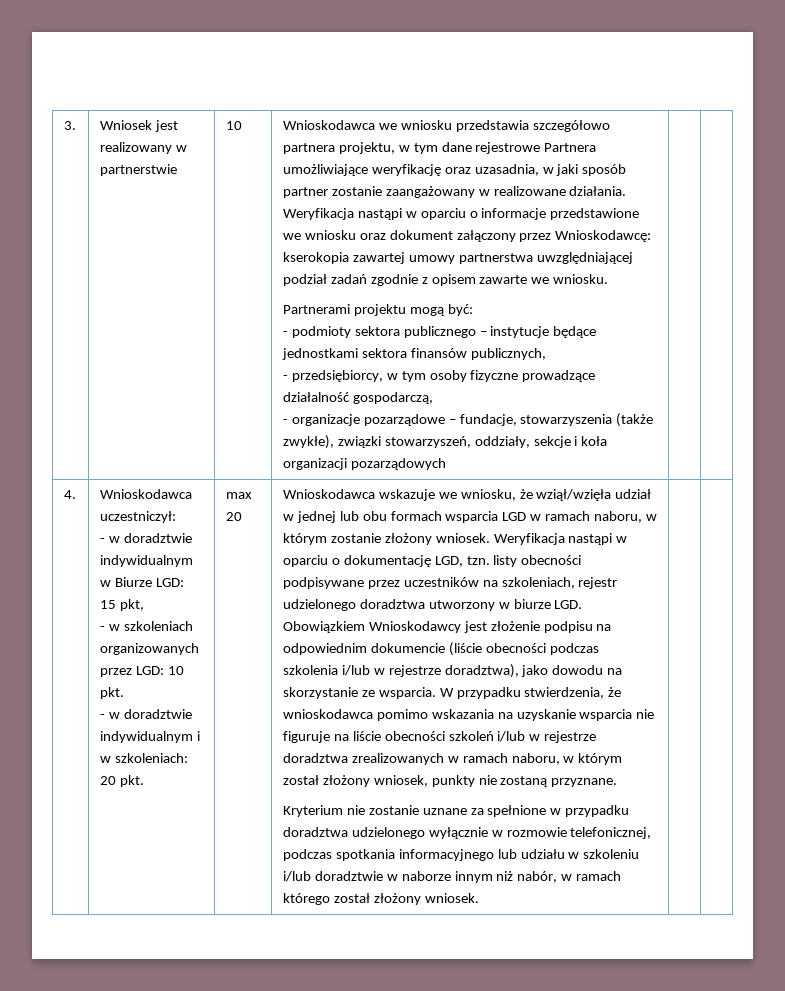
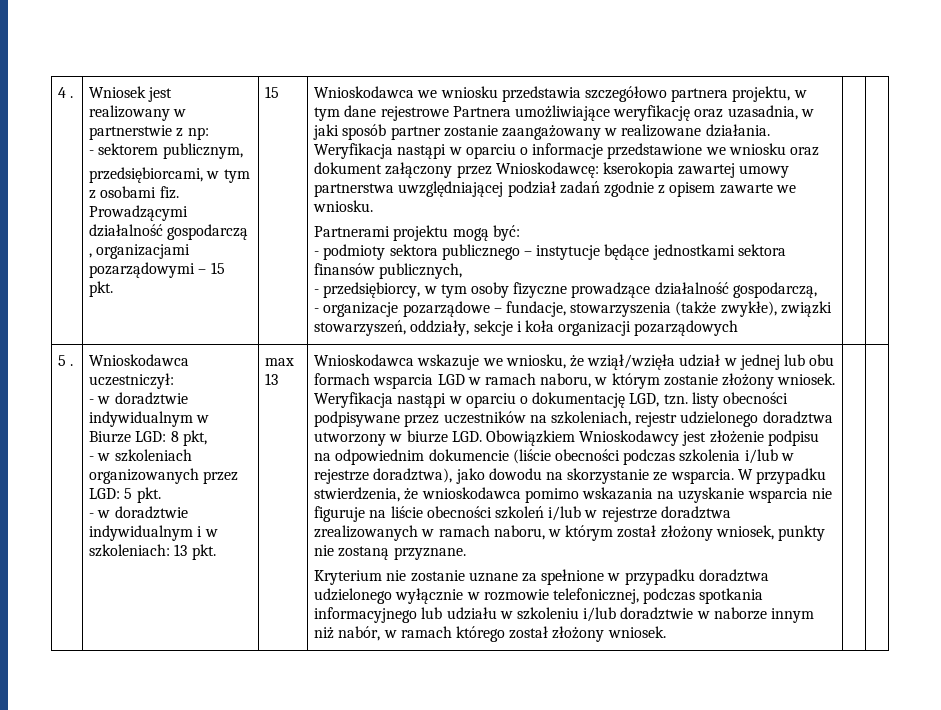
- 3.
+ 4 .
- Wniosek jest realizowany w partnerstwie | 10
+ Wniosek jest realizowany w partnerstwie z np:
+ - sektorem publicznym,
+ przedsiębiorcami, w tym z osobami fiz. Prowadzącymi działalność gospodarczą , organizacjami pozarządowymi – 15 pkt. | 15
- 4.
+ 5 .
- - w doradztwie indywidualnym w Biurze LGD: 15 pkt,
+ - w doradztwie indywidualnym w Biurze LGD: 8 pkt,
- - w szkoleniach organizowanych przez LGD: 10 pkt.
+ - w szkoleniach organizowanych przez LGD: 5 pkt.
- - w doradztwie indywidualnym i w szkoleniach: 20 pkt.
+ - w doradztwie indywidualnym i w szkoleniach: 13 pkt.
- max 20
+ max 13

